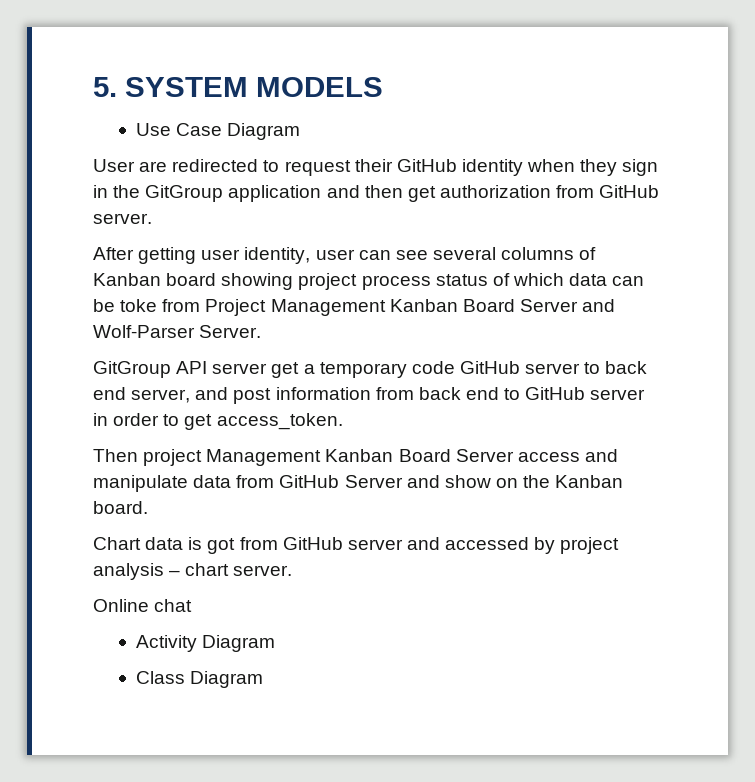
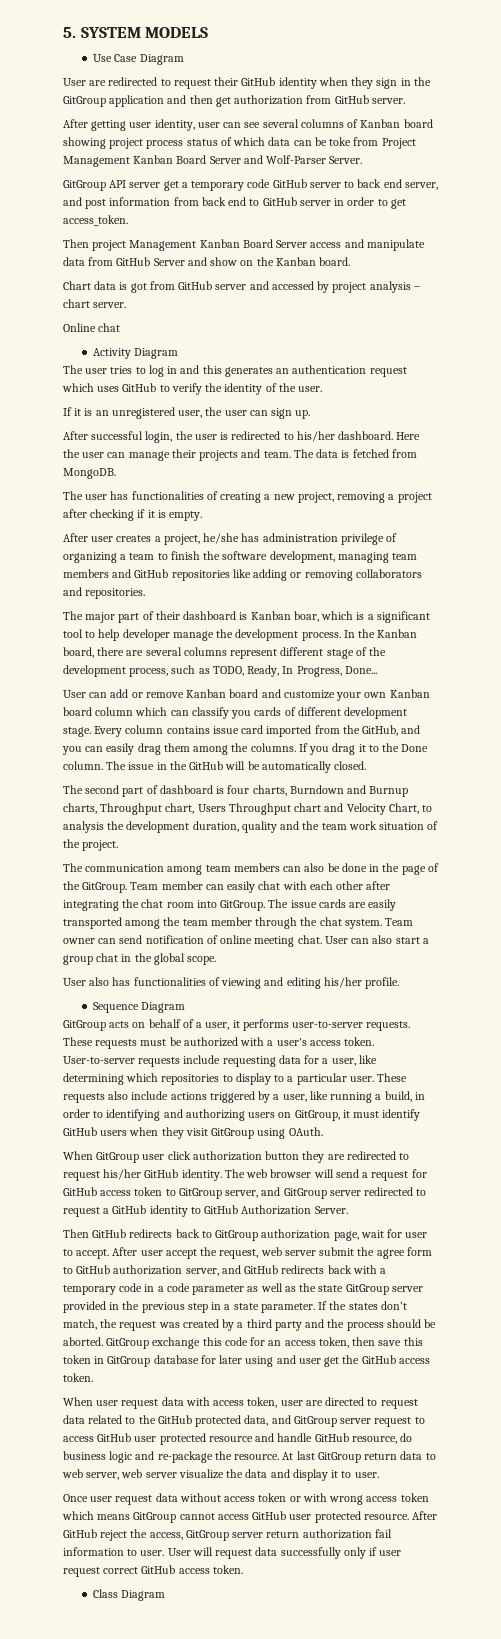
+ The user tries to log in and this generates an authentication request which uses GitHub to verify the identity of the user.
+ If it is an unregistered user, the user can sign up.
+ After successful login, the user is redirected to his/her dashboard. Here the user can manage their projects and team. The data is fetched from MongoDB.
+ The user has functionalities of creating a new project, removing a project after checking if it is empty.
+ After user creates a project, he/she has administration privilege of organizing a team to finish the software development, managing team members and GitHub repositories like adding or removing collaborators and repositories.
+ The major part of their dashboard is Kanban boar, which is a significant tool to help developer manage the development process. In the Kanban board, there are several columns represent different stage of the development process, such as TODO, Ready, In Progress, Done...
+ User can add or remove Kanban board and customize your own Kanban board column which can classify you cards of different development stage. Every column contains issue card imported from the GitHub, and you can easily drag them among the columns. If you drag it to the Done column. The issue in the GitHub will be automatically closed.
+ The second part of dashboard is four charts, Burndown and Burnup charts, Throughput chart, Users Throughput chart and Velocity Chart, to analysis the development duration, quality and the team work situation of the project.
+ The communication among team members can also be done in the page of the GitGroup. Team member can easily chat with each other after integrating the chat room into GitGroup. The issue cards are easily transported among the team member through the chat system. Team owner can send notification of online meeting chat. User can also start a group chat in the global scope.
+ User also has functionalities of viewing and editing his/her profile.
+ Sequence Diagram
+ GitGroup acts on behalf of a user, it performs user-to-server requests. These requests must be authorized with a user's access token. User-to-server requests include requesting data for a user, like determining which repositories to display to a particular user. These requests also include actions triggered by a user, like running a build, in order to identifying and authorizing users on GitGroup, it must identify GitHub users when they visit GitGroup using OAuth.
+ When GitGroup user click authorization button they are redirected to request his/her GitHub identity. The web browser will send a request for GitHub access token to GitGroup server, and GitGroup server redirected to request a GitHub identity to GitHub Authorization Server.
+ Then GitHub redirects back to GitGroup authorization page, wait for user to accept. After user accept the request, web server submit the agree form to GitHub authorization server, and GitHub redirects back with a temporary code in a code parameter as well as the state GitGroup server provided in the previous step in a state parameter. If the states don’t match, the request was created by a third party and the process should be aborted. GitGroup exchange this code for an access token, then save this token in GitGroup database for later using and user get the GitHub access token.
+ When user request data with access token, user are directed to request data related to the GitHub protected data, and GitGroup server request to access GitHub user protected resource and handle GitHub resource, do business logic and re-package the resource. At last GitGroup return data to web server, web server visualize the data and display it to user.
+ Once user request data without access token or with wrong access token which means GitGroup cannot access GitHub user protected resource. After GitHub reject the access, GitGroup server return authorization fail information to user. User will request data successfully only if user request correct GitHub access token.

